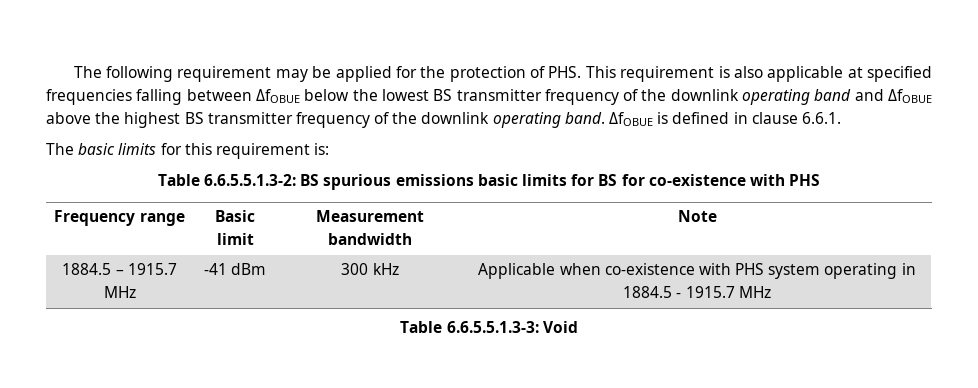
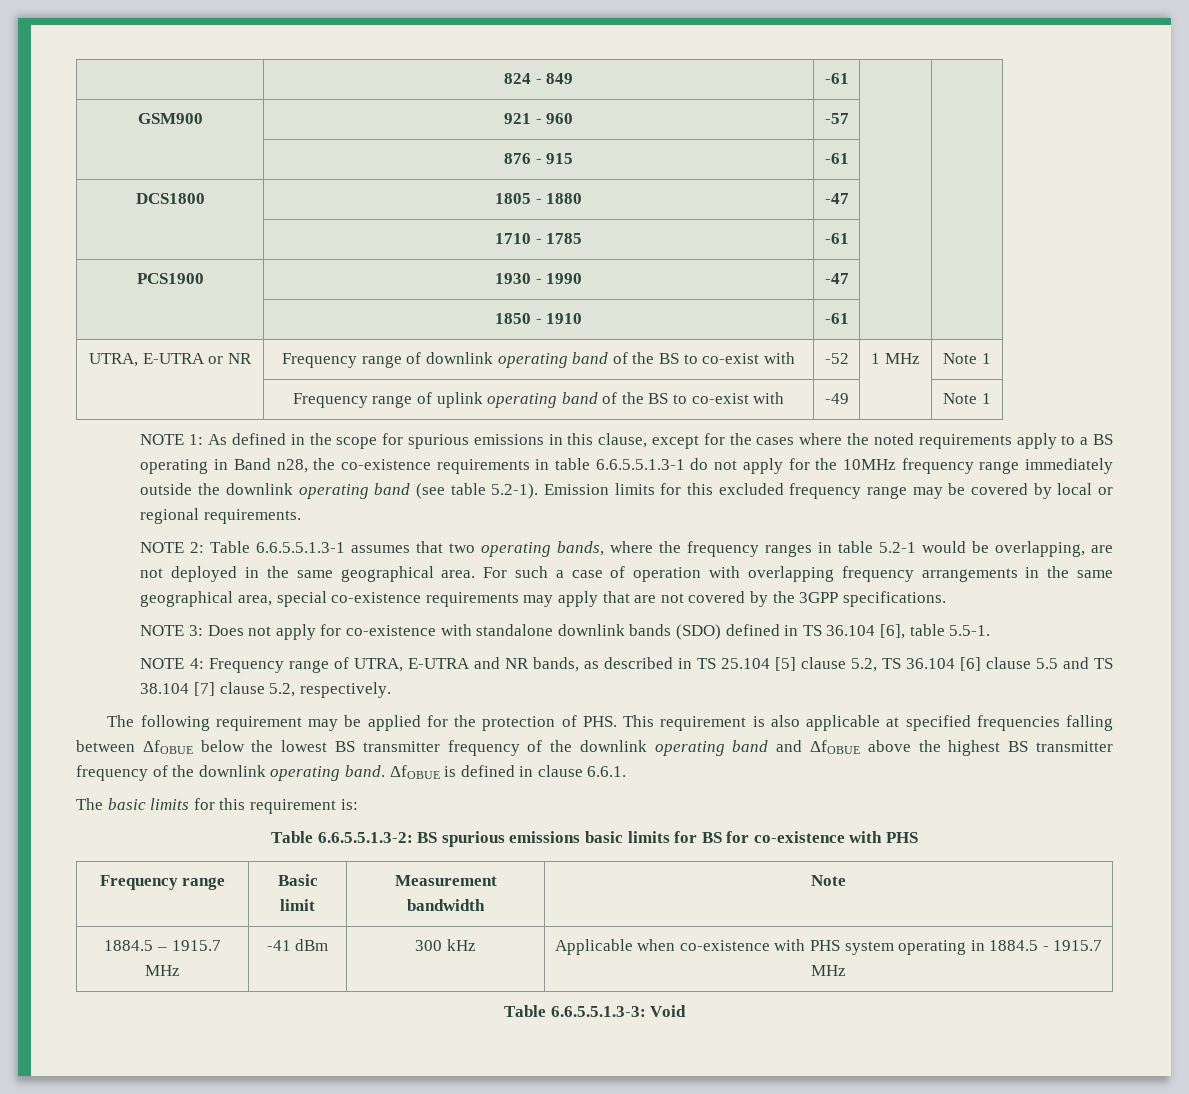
+ | 824 - 849 | -61 | |
+ GSM900 | 921 - 960 | -57 | |
+ | 876 - 915 | -61 | |
+ DCS1800 | 1805 - 1880 | -47 | |
+ | 1710 - 1785 | -61 | |
+ PCS1900 | 1930 - 1990 | -47 | |
+ | 1850 - 1910 | -61 | |
+ UTRA, E-UTRA or NR | Frequency range of downlink operating band of the BS to co-exist with | -52 | 1 MHz | Note 1
+ | Frequency range of uplink operating band of the BS to co-exist with | -49 | | Note 1
+ NOTE 1: As defined in the scope for spurious emissions in this clause, except for the cases where the noted requirements apply to a BS operating in Band n28, the co-existence requirements in table 6.6.5.5.1.3-1 do not apply for the 10MHz frequency range immediately outside the downlink operating band (see table 5.2-1). Emission limits for this excluded frequency range may be covered by local or regional requirements.
+ NOTE 2: Table 6.6.5.5.1.3-1 assumes that two operating bands, where the frequency ranges in table 5.2-1 would be overlapping, are not deployed in the same geographical area. For such a case of operation with overlapping frequency arrangements in the same geographical area, special co-existence requirements may apply that are not covered by the 3GPP specifications.
+ NOTE 3: Does not apply for co-existence with standalone downlink bands (SDO) defined in TS 36.104 [6], table 5.5-1.
+ NOTE 4: Frequency range of UTRA, E-UTRA and NR bands, as described in TS 25.104 [5] clause 5.2, TS 36.104 [6] clause 5.5 and TS 38.104 [7] clause 5.2, respectively.

